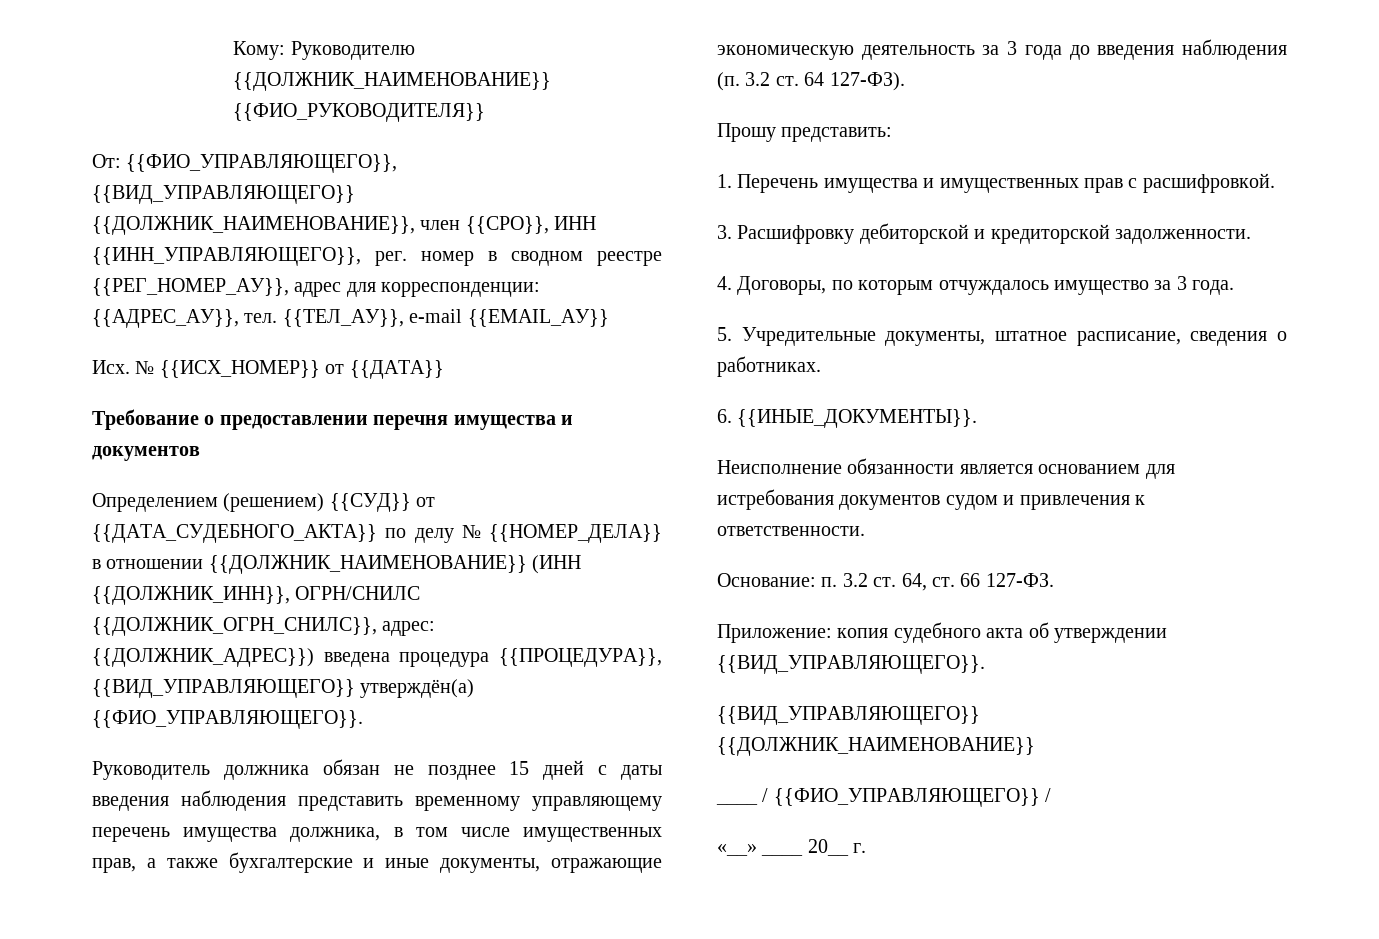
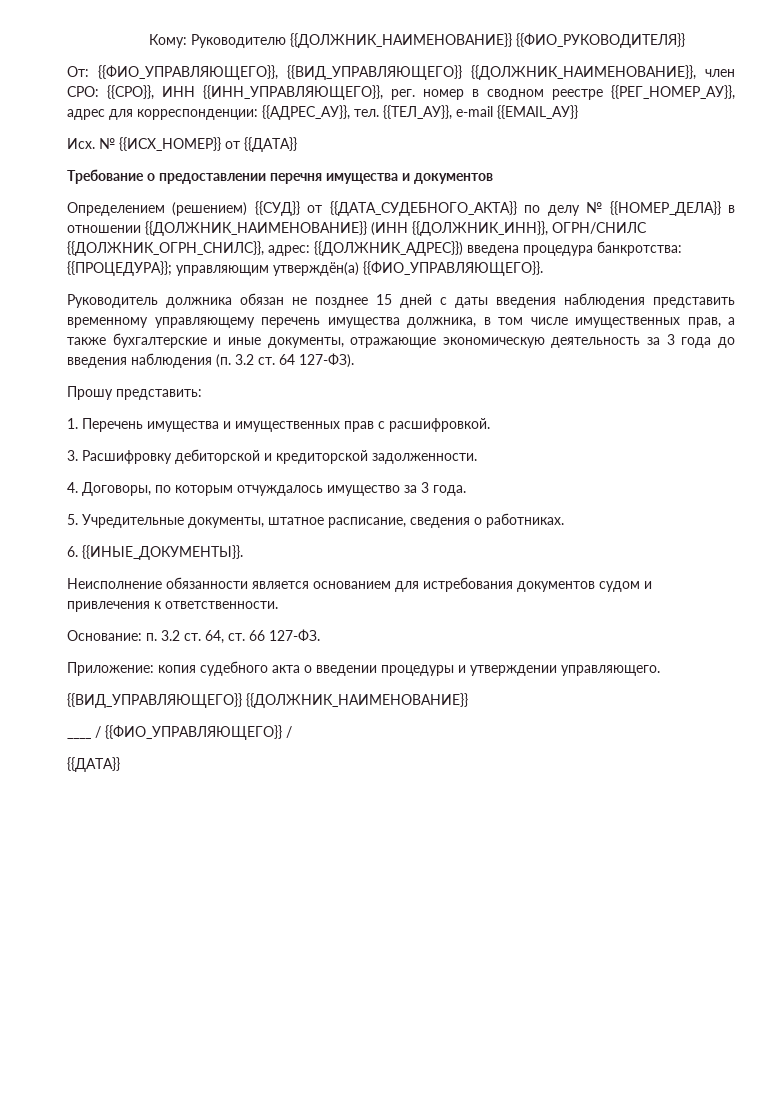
- От: {{ФИО_УПРАВЛЯЮЩЕГО}}, {{ВИД_УПРАВЛЯЮЩЕГО}} {{ДОЛЖНИК_НАИМЕНОВАНИЕ}}, член {{СРО}}, ИНН {{ИНН_УПРАВЛЯЮЩЕГО}}, рег. номер в сводном реестре {{РЕГ_НОМЕР_АУ}}, адрес для корреспонденции: {{АДРЕС_АУ}}, тел.
+ От: {{ФИО_УПРАВЛЯЮЩЕГО}}, {{ВИД_УПРАВЛЯЮЩЕГО}} {{ДОЛЖНИК_НАИМЕНОВАНИЕ}}, член СРО: {{СРО}}, ИНН {{ИНН_УПРАВЛЯЮЩЕГО}}, рег. номер в сводном реестре {{РЕГ_НОМЕР_АУ}}, адрес для корреспонденции: {{АДРЕС_АУ}}, тел.
- Определением (решением) {{СУД}} от {{ДАТА_СУДЕБНОГО_АКТА}} по делу № {{НОМЕР_ДЕЛА}} в отношении {{ДОЛЖНИК_НАИМЕНОВАНИЕ}} (ИНН {{ДОЛЖНИК_ИНН}}, ОГРН/СНИЛС {{ДОЛЖНИК_ОГРН_СНИЛС}}, адрес: {{ДОЛЖНИК_АДРЕС}}) введена процедура {{ПРОЦЕДУРА}}, {{ВИД_УПРАВЛЯЮЩЕГО}} утверждён(а) {{ФИО_УПРАВЛЯЮЩЕГО}}.
+ Определением (решением) {{СУД}} от {{ДАТА_СУДЕБНОГО_АКТА}} по делу № {{НОМЕР_ДЕЛА}} в отношении {{ДОЛЖНИК_НАИМЕНОВАНИЕ}} (ИНН {{ДОЛЖНИК_ИНН}}, ОГРН/СНИЛС {{ДОЛЖНИК_ОГРН_СНИЛС}}, адрес: {{ДОЛЖНИК_АДРЕС}}) введена процедура банкротства: {{ПРОЦЕДУРА}}; управляющим утверждён(а) {{ФИО_УПРАВЛЯЮЩЕГО}}.
- Приложение: копия судебного акта об утверждении {{ВИД_УПРАВЛЯЮЩЕГО}}.
+ Приложение: копия судебного акта о введении процедуры и утверждении управляющего.
  ____ / {{ФИО_УПРАВЛЯЮЩЕГО}} /
- «__» ____ 20__ г.
+ {{ДАТА}}

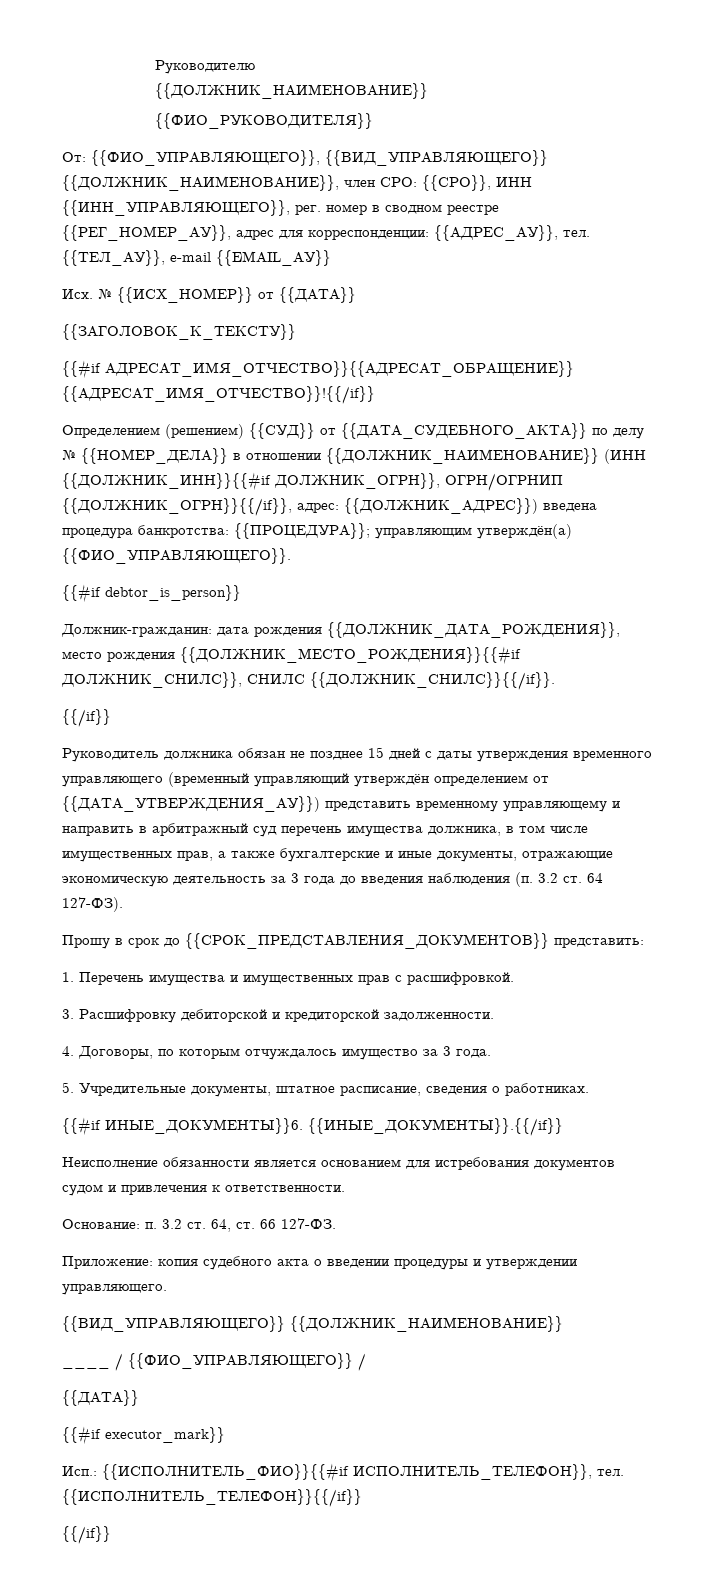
- Кому: Руководителю {{ДОЛЖНИК_НАИМЕНОВАНИЕ}} {{ФИО_РУКОВОДИТЕЛЯ}}
+ Руководителю
+ {{ДОЛЖНИК_НАИМЕНОВАНИЕ}}
+ {{ФИО_РУКОВОДИТЕЛЯ}}
- Требование о предоставлении перечня имущества и документов
+ {{ЗАГОЛОВОК_К_ТЕКСТУ}}
+ {{#if АДРЕСАТ_ИМЯ_ОТЧЕСТВО}}{{АДРЕСАТ_ОБРАЩЕНИЕ}} {{АДРЕСАТ_ИМЯ_ОТЧЕСТВО}}!{{/if}}
- Определением (решением) {{СУД}} от {{ДАТА_СУДЕБНОГО_АКТА}} по делу № {{НОМЕР_ДЕЛА}} в отношении {{ДОЛЖНИК_НАИМЕНОВАНИЕ}} (ИНН {{ДОЛЖНИК_ИНН}}, ОГРН/СНИЛС {{ДОЛЖНИК_ОГРН_СНИЛС}}, адрес: {{ДОЛЖНИК_АДРЕС}}) введена процедура банкротства: {{ПРОЦЕДУРА}}; управляющим утверждён(а) {{ФИО_УПРАВЛЯЮЩЕГО}}.
+ Определением (решением) {{СУД}} от {{ДАТА_СУДЕБНОГО_АКТА}} по делу № {{НОМЕР_ДЕЛА}} в отношении {{ДОЛЖНИК_НАИМЕНОВАНИЕ}} (ИНН {{ДОЛЖНИК_ИНН}}{{#if ДОЛЖНИК_ОГРН}}, ОГРН/ОГРНИП {{ДОЛЖНИК_ОГРН}}{{/if}}, адрес: {{ДОЛЖНИК_АДРЕС}}) введена процедура банкротства: {{ПРОЦЕДУРА}}; управляющим утверждён(а) {{ФИО_УПРАВЛЯЮЩЕГО}}.
+ {{#if debtor_is_person}}
+ Должник-гражданин: дата рождения {{ДОЛЖНИК_ДАТА_РОЖДЕНИЯ}}, место рождения {{ДОЛЖНИК_МЕСТО_РОЖДЕНИЯ}}{{#if ДОЛЖНИК_СНИЛС}}, СНИЛС {{ДОЛЖНИК_СНИЛС}}{{/if}}.
+ {{/if}}
- Руководитель должника обязан не позднее 15 дней с даты введения наблюдения представить временному управляющему перечень имущества должника, в том числе имущественных прав, а также бухгалтерские и иные документы, отражающие экономическую деятельность за 3 года до введения наблюдения (п. 3.2 ст. 64 127-ФЗ).
+ Руководитель должника обязан не позднее 15 дней с даты утверждения временного управляющего (временный управляющий утверждён определением от {{ДАТА_УТВЕРЖДЕНИЯ_АУ}}) представить временному управляющему и направить в арбитражный суд перечень имущества должника, в том числе имущественных прав, а также бухгалтерские и иные документы, отражающие экономическую деятельность за 3 года до введения наблюдения (п. 3.2 ст. 64 127-ФЗ).
- Прошу представить:
+ Прошу в срок до {{СРОК_ПРЕДСТАВЛЕНИЯ_ДОКУМЕНТОВ}} представить:
- 6. {{ИНЫЕ_ДОКУМЕНТЫ}}.
+ {{#if ИНЫЕ_ДОКУМЕНТЫ}}6. {{ИНЫЕ_ДОКУМЕНТЫ}}.{{/if}}
+ {{#if executor_mark}}
+ Исп.: {{ИСПОЛНИТЕЛЬ_ФИО}}{{#if ИСПОЛНИТЕЛЬ_ТЕЛЕФОН}}, тел. {{ИСПОЛНИТЕЛЬ_ТЕЛЕФОН}}{{/if}}
+ {{/if}}

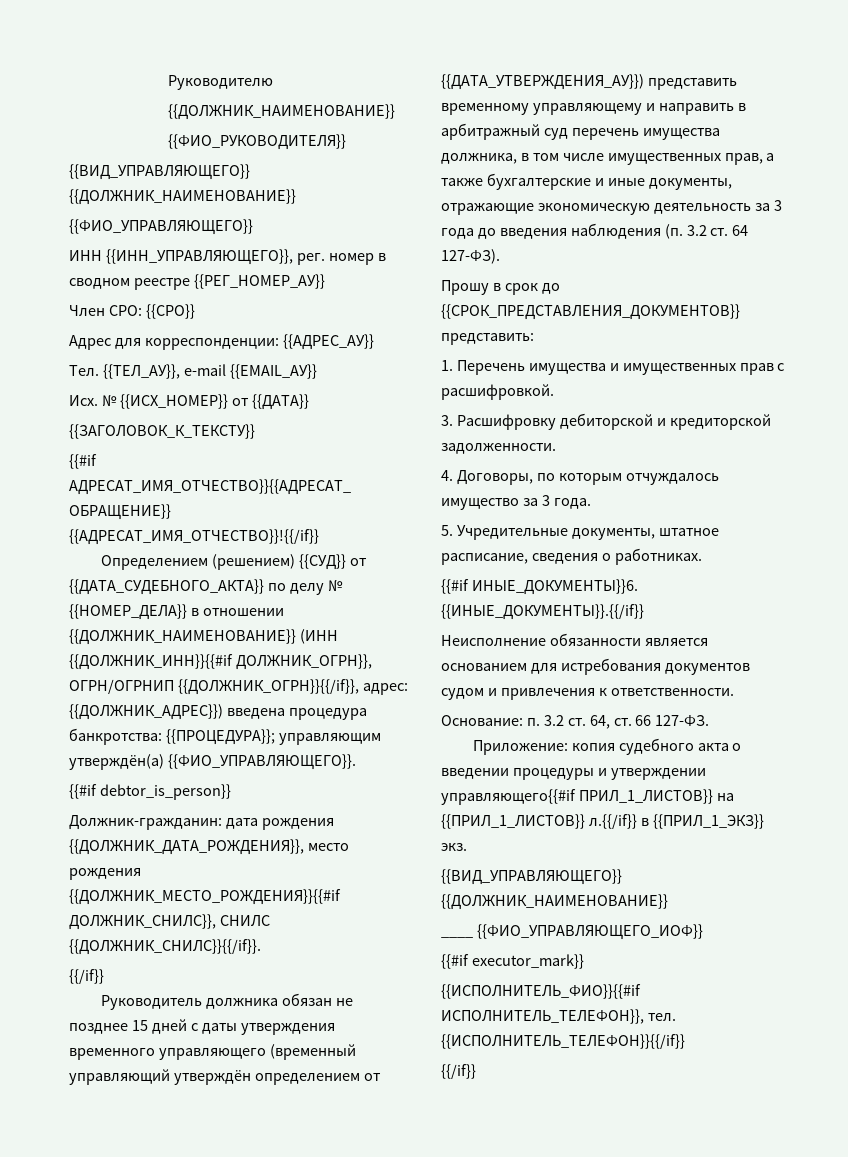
  {{ФИО_РУКОВОДИТЕЛЯ}}
- От: {{ФИО_УПРАВЛЯЮЩЕГО}}, {{ВИД_УПРАВЛЯЮЩЕГО}} {{ДОЛЖНИК_НАИМЕНОВАНИЕ}}, член СРО: {{СРО}}, ИНН {{ИНН_УПРАВЛЯЮЩЕГО}}, рег. номер в сводном реестре {{РЕГ_НОМЕР_АУ}}, адрес для корреспонденции: {{АДРЕС_АУ}}, тел. {{ТЕЛ_АУ}}, e-mail {{EMAIL_АУ}}
+ {{ВИД_УПРАВЛЯЮЩЕГО}} {{ДОЛЖНИК_НАИМЕНОВАНИЕ}}
+ {{ФИО_УПРАВЛЯЮЩЕГО}}
+ ИНН {{ИНН_УПРАВЛЯЮЩЕГО}}, рег. номер в сводном реестре {{РЕГ_НОМЕР_АУ}}
+ Член СРО: {{СРО}}
+ Адрес для корреспонденции: {{АДРЕС_АУ}}
+ Тел. {{ТЕЛ_АУ}}, e-mail {{EMAIL_АУ}}
- Приложение: копия судебного акта о введении процедуры и утверждении управляющего.
+ Приложение: копия судебного акта о введении процедуры и утверждении управляющего{{#if ПРИЛ_1_ЛИСТОВ}} на {{ПРИЛ_1_ЛИСТОВ}} л.{{/if}} в {{ПРИЛ_1_ЭКЗ}} экз.
- ____ / {{ФИО_УПРАВЛЯЮЩЕГО}} /
- {{ДАТА}}
+ ____ {{ФИО_УПРАВЛЯЮЩЕГО_ИОФ}}
- Исп.: {{ИСПОЛНИТЕЛЬ_ФИО}}{{#if ИСПОЛНИТЕЛЬ_ТЕЛЕФОН}}, тел.
+ {{ИСПОЛНИТЕЛЬ_ФИО}}{{#if ИСПОЛНИТЕЛЬ_ТЕЛЕФОН}}, тел.

